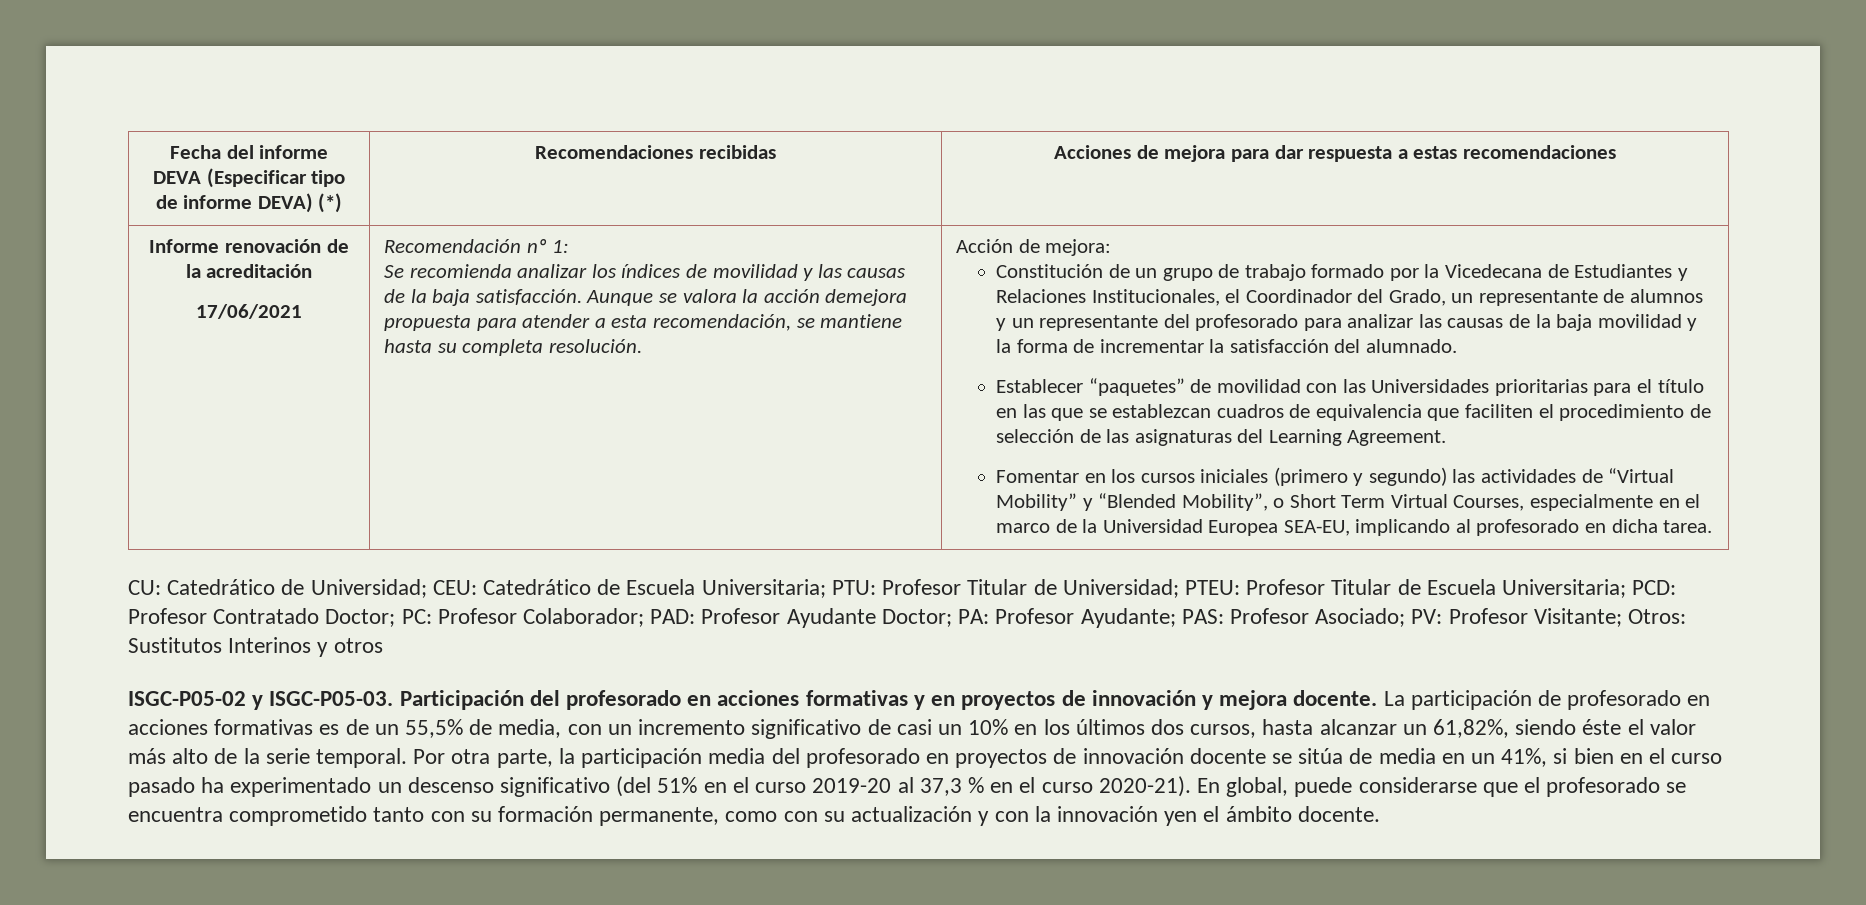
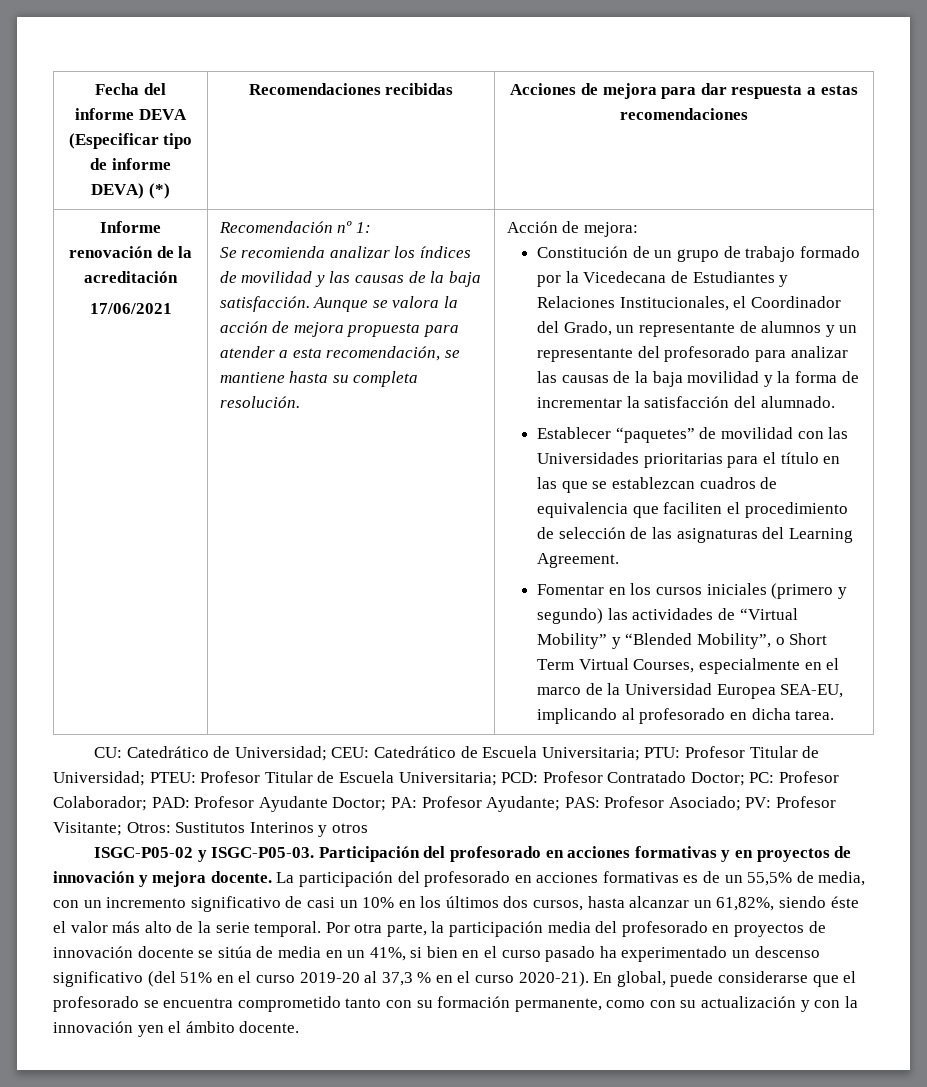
- Aunque se valora la acción demejora propuesta para atender a esta recomendación, se mantiene hasta su completa resolución.
+ Aunque se valora la acción de mejora propuesta para atender a esta recomendación, se mantiene hasta su completa resolución.
- La participación de profesorado en acciones formativas es de un 55,5% de media, con un incremento significativo de casi un 10% en los últimos dos cursos, hasta alcanzar un 61,82%, siendo éste el valor más alto de la serie temporal.
+ La participación del profesorado en acciones formativas es de un 55,5% de media, con un incremento significativo de casi un 10% en los últimos dos cursos, hasta alcanzar un 61,82%, siendo éste el valor más alto de la serie temporal.

